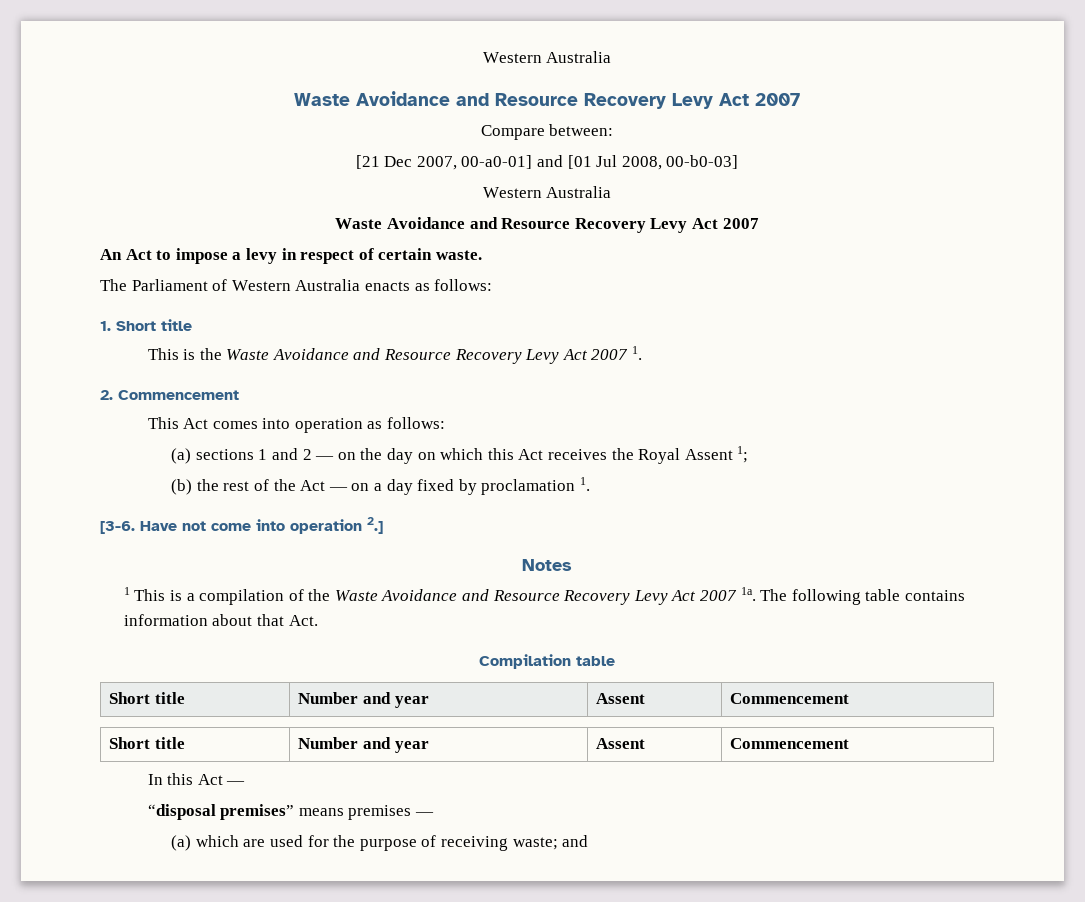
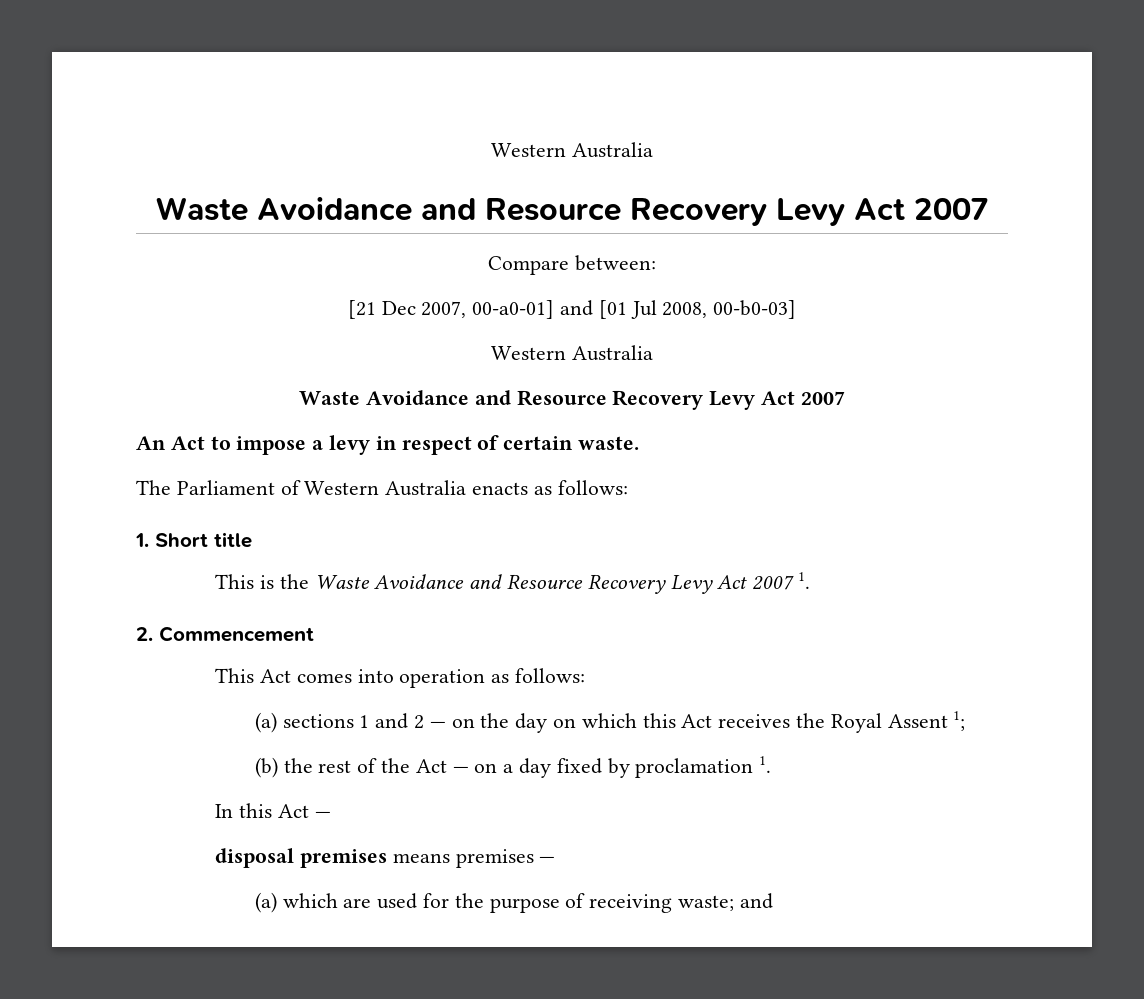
- [3-6. Have not come into operation 2.]
- Notes
- 1 This is a compilation of the Waste Avoidance and Resource Recovery Levy Act 2007 1a. The following table contains information about that Act.
- Compilation table
- Short title | Number and year | Assent | Commencement
- Short title | Number and year | Assent | Commencement
- “disposal premises” means premises —
+ disposal premises means premises —

